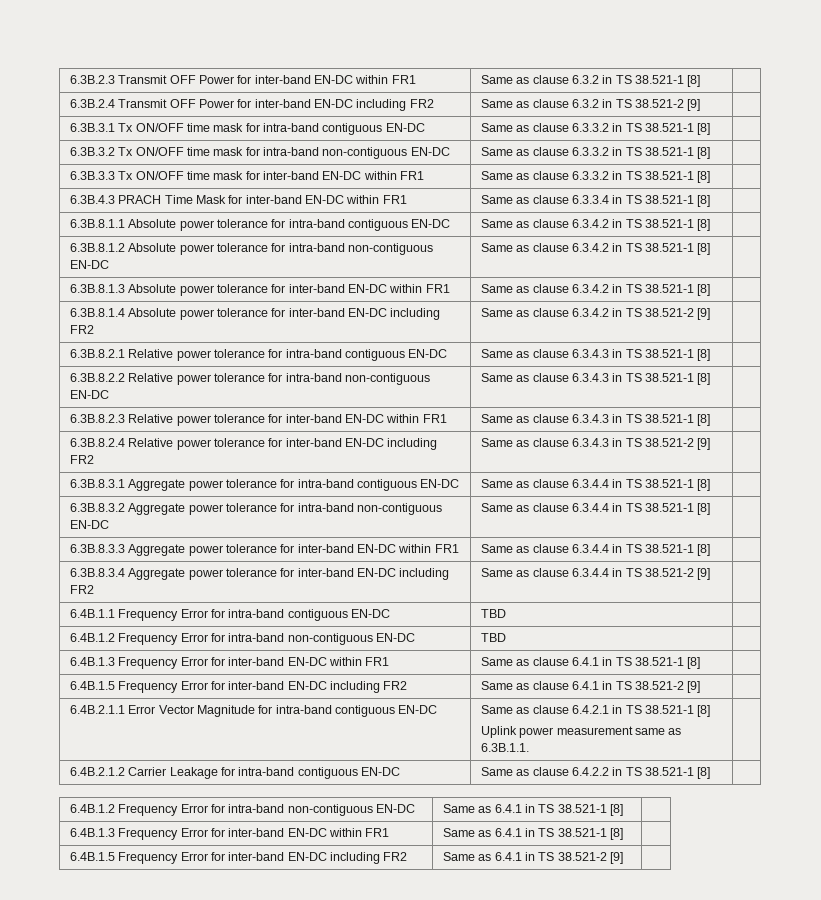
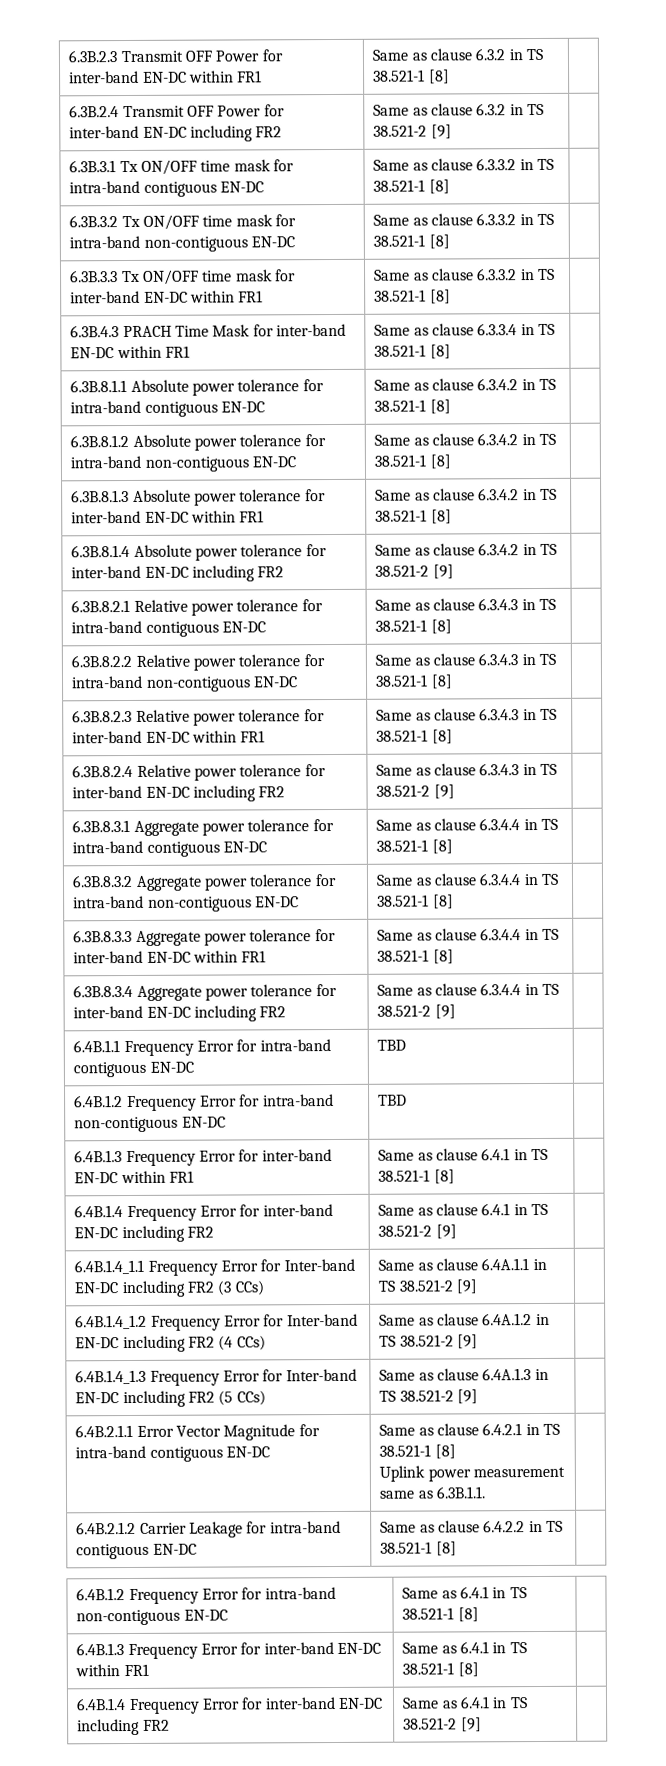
- 6.4B.1.5 Frequency Error for inter-band EN-DC including FR2 | Same as clause 6.4.1 in TS 38.521-2 [9] |
+ 6.4B.1.4 Frequency Error for inter-band EN-DC including FR2 | Same as clause 6.4.1 in TS 38.521-2 [9] |
+ 6.4B.1.4_1.1 Frequency Error for Inter-band EN-DC including FR2 (3 CCs) | Same as clause 6.4A.1.1 in TS 38.521-2 [9] |
+ 6.4B.1.4_1.2 Frequency Error for Inter-band EN-DC including FR2 (4 CCs) | Same as clause 6.4A.1.2 in TS 38.521-2 [9] |
+ 6.4B.1.4_1.3 Frequency Error for Inter-band EN-DC including FR2 (5 CCs) | Same as clause 6.4A.1.3 in TS 38.521-2 [9] |
- 6.4B.1.5 Frequency Error for inter-band EN-DC including FR2 | Same as 6.4.1 in TS 38.521-2 [9] |
+ 6.4B.1.4 Frequency Error for inter-band EN-DC including FR2 | Same as 6.4.1 in TS 38.521-2 [9] |

